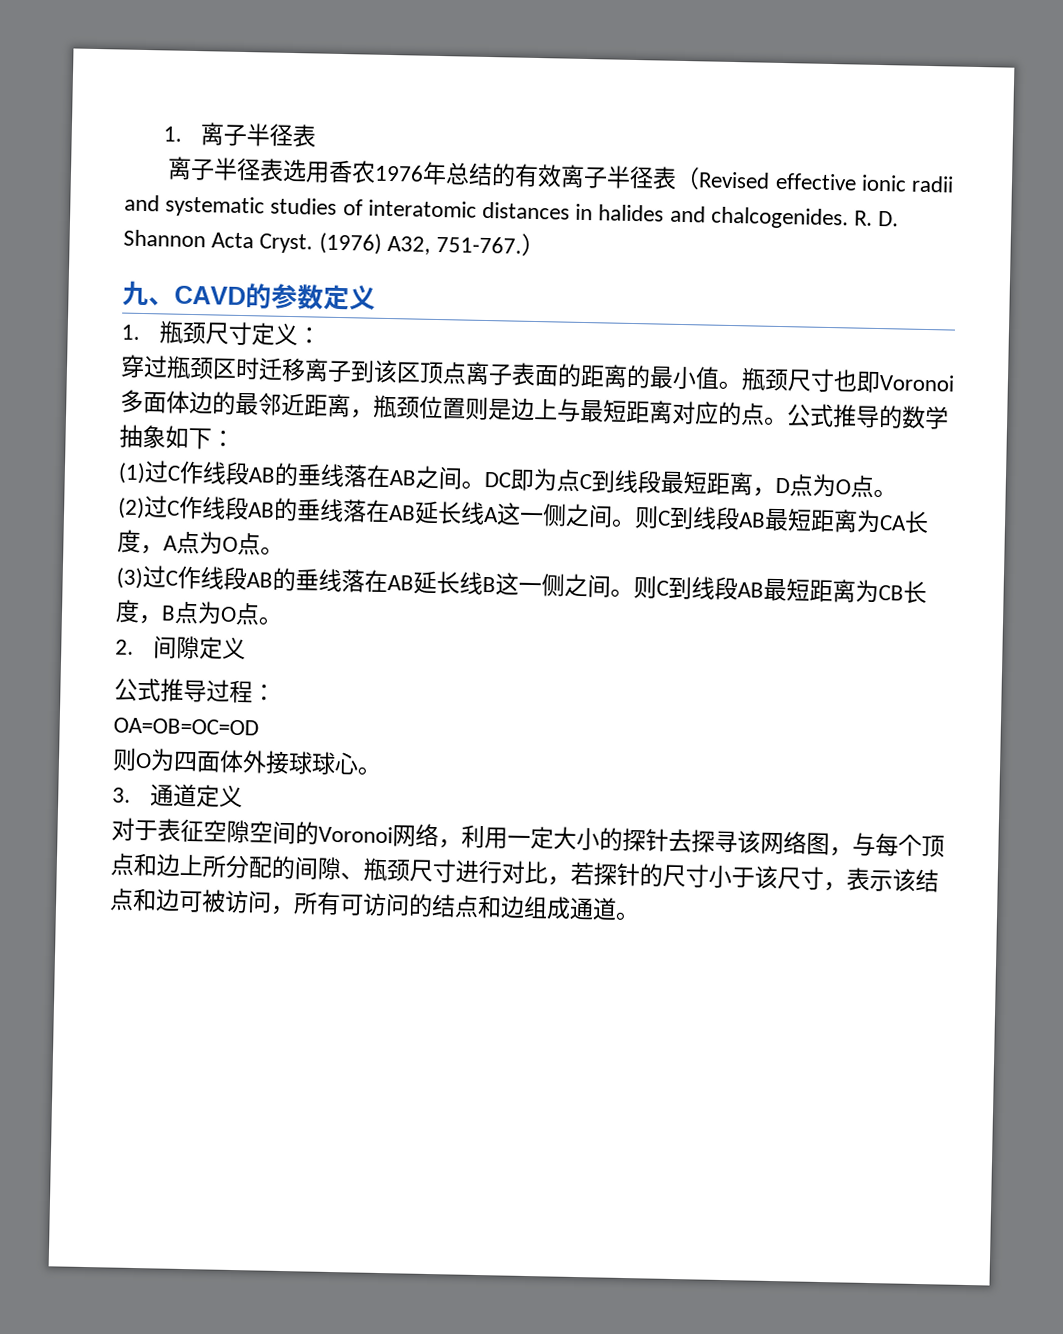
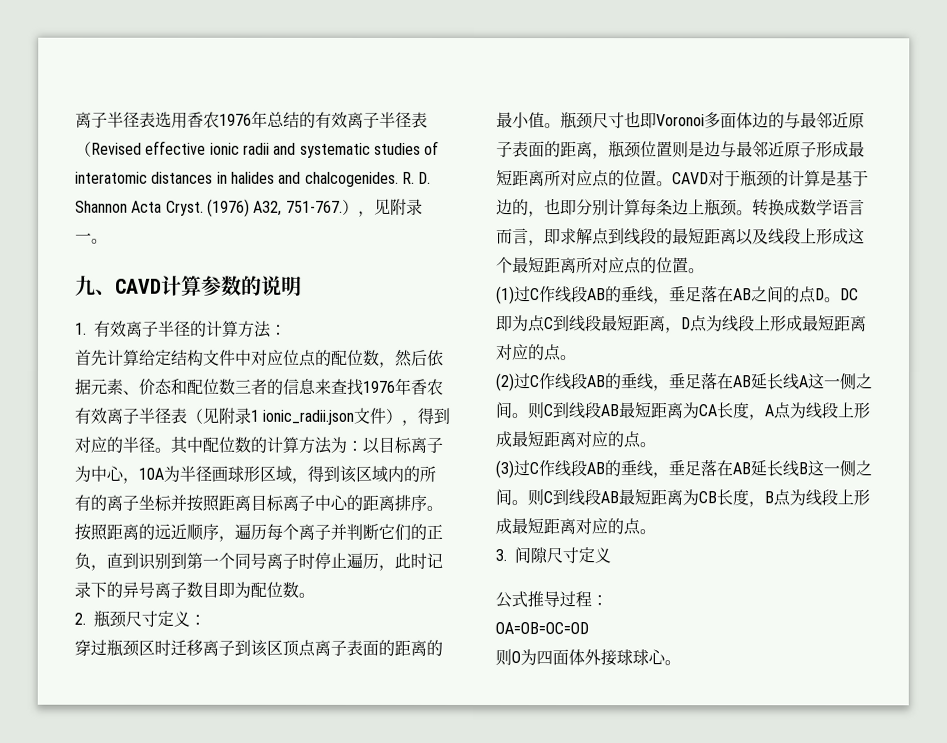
- 1.离子半径表
- (1976) A32, 751-767.）
+ (1976) A32, 751-767.），见附录一。
- 九、CAVD的参数定义
- 1.瓶颈尺寸定义：
+ 九、CAVD计算参数的说明
+ 1.有效离子半径的计算方法：
+ 首先计算给定结构文件中对应位点的配位数，然后依据元素、价态和配位数三者的信息来查找1976年香农有效离子半径表（见附录1 ionic_radii.json文件），得到对应的半径。其中配位数的计算方法为：以目标离子为中心，10A为半径画球形区域，得到该区域内的所有的离子坐标并按照距离目标离子中心的距离排序。按照距离的远近顺序，遍历每个离子并判断它们的正负，直到识别到第一个同号离子时停止遍历，此时记录下的异号离子数目即为配位数。
+ 2.瓶颈尺寸定义：
- 瓶颈尺寸也即Voronoi多面体边的最邻近距离，瓶颈位置则是边上与最短距离对应的点。公式推导的数学抽象如下：
+ 瓶颈尺寸也即Voronoi多面体边的与最邻近原子表面的距离，瓶颈位置则是边与最邻近原子形成最短距离所对应点的位置。CAVD对于瓶颈的计算是基于边的，也即分别计算每条边上瓶颈。转换成数学语言而言，即求解点到线段的最短距离以及线段上形成这个最短距离所对应点的位置。
- (1)过C作线段AB的垂线落在AB之间。
+ (1)过C作线段AB的垂线，垂足落在AB之间的点D。
- DC即为点C到线段最短距离，D点为O点。
+ DC即为点C到线段最短距离，D点为线段上形成最短距离对应的点。
- (2)过C作线段AB的垂线落在AB延长线A这一侧之间。
+ (2)过C作线段AB的垂线，垂足落在AB延长线A这一侧之间。
- 则C到线段AB最短距离为CA长度，A点为O点。
+ 则C到线段AB最短距离为CA长度，A点为线段上形成最短距离对应的点。
- (3)过C作线段AB的垂线落在AB延长线B这一侧之间。
+ (3)过C作线段AB的垂线，垂足落在AB延长线B这一侧之间。
- 则C到线段AB最短距离为CB长度，B点为O点。
- 2.间隙定义
+ 则C到线段AB最短距离为CB长度，B点为线段上形成最短距离对应的点。
+ 3.间隙尺寸定义
- 3.通道定义
- 对于表征空隙空间的Voronoi网络，利用一定大小的探针去探寻该网络图，与每个顶点和边上所分配的间隙、瓶颈尺寸进行对比，若探针的尺寸小于该尺寸，表示该结点和边可被访问，所有可访问的结点和边组成通道。

